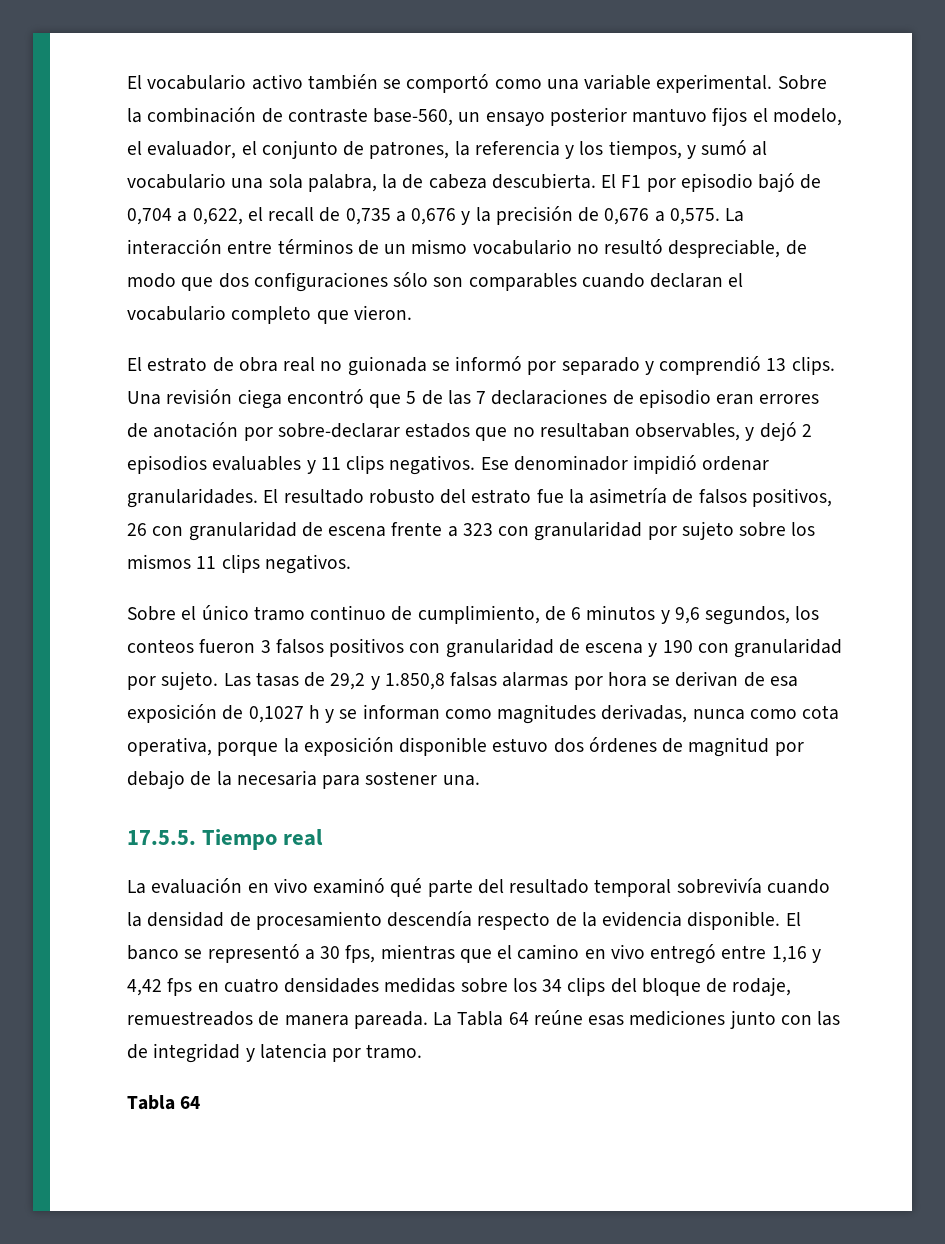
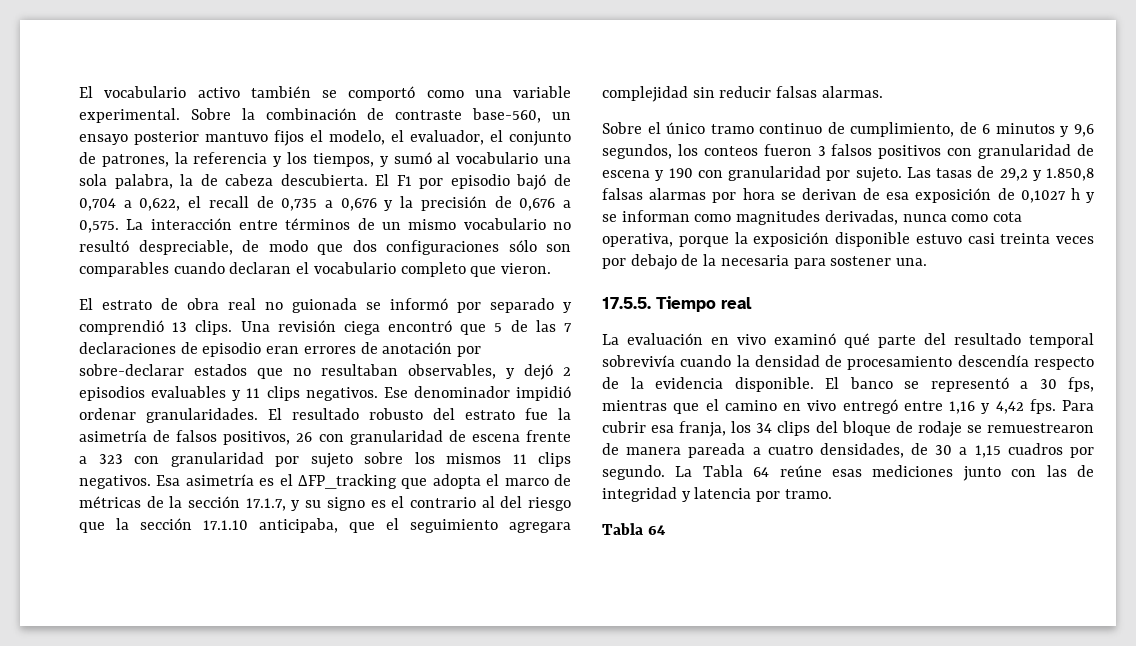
+ Esa asimetría es el ΔFP_tracking que adopta el marco de métricas de la sección 17.1.7, y su signo es el contrario al del riesgo que la sección 17.1.10 anticipaba, que el seguimiento agregara complejidad sin reducir falsas alarmas.
- Las tasas de 29,2 y 1.850,8 falsas alarmas por hora se derivan de esa exposición de 0,1027 h y se informan como magnitudes derivadas, nunca como cota operativa, porque la exposición disponible estuvo dos órdenes de magnitud por debajo de la necesaria para sostener una.
+ Las tasas de 29,2 y 1.850,8 falsas alarmas por hora se derivan de esa exposición de 0,1027 h y se informan como magnitudes derivadas, nunca como cota operativa, porque la exposición disponible estuvo casi treinta veces por debajo de la necesaria para sostener una.
- El banco se representó a 30 fps, mientras que el camino en vivo entregó entre 1,16 y 4,42 fps en cuatro densidades medidas sobre los 34 clips del bloque de rodaje, remuestreados de manera pareada.
+ El banco se representó a 30 fps, mientras que el camino en vivo entregó entre 1,16 y 4,42 fps. Para cubrir esa franja, los 34 clips del bloque de rodaje se remuestrearon de manera pareada a cuatro densidades, de 30 a 1,15 cuadros por segundo.

